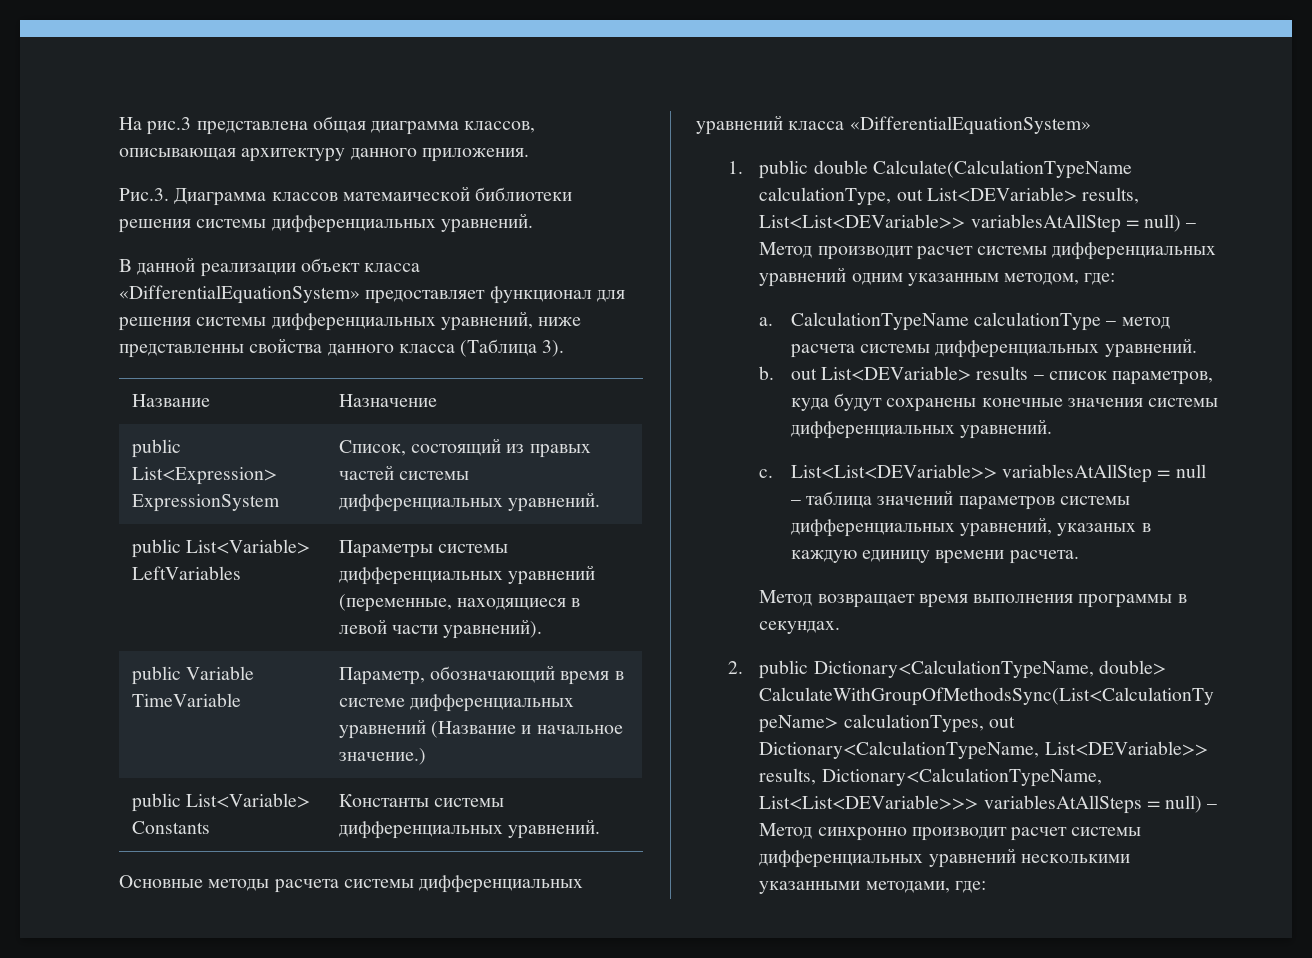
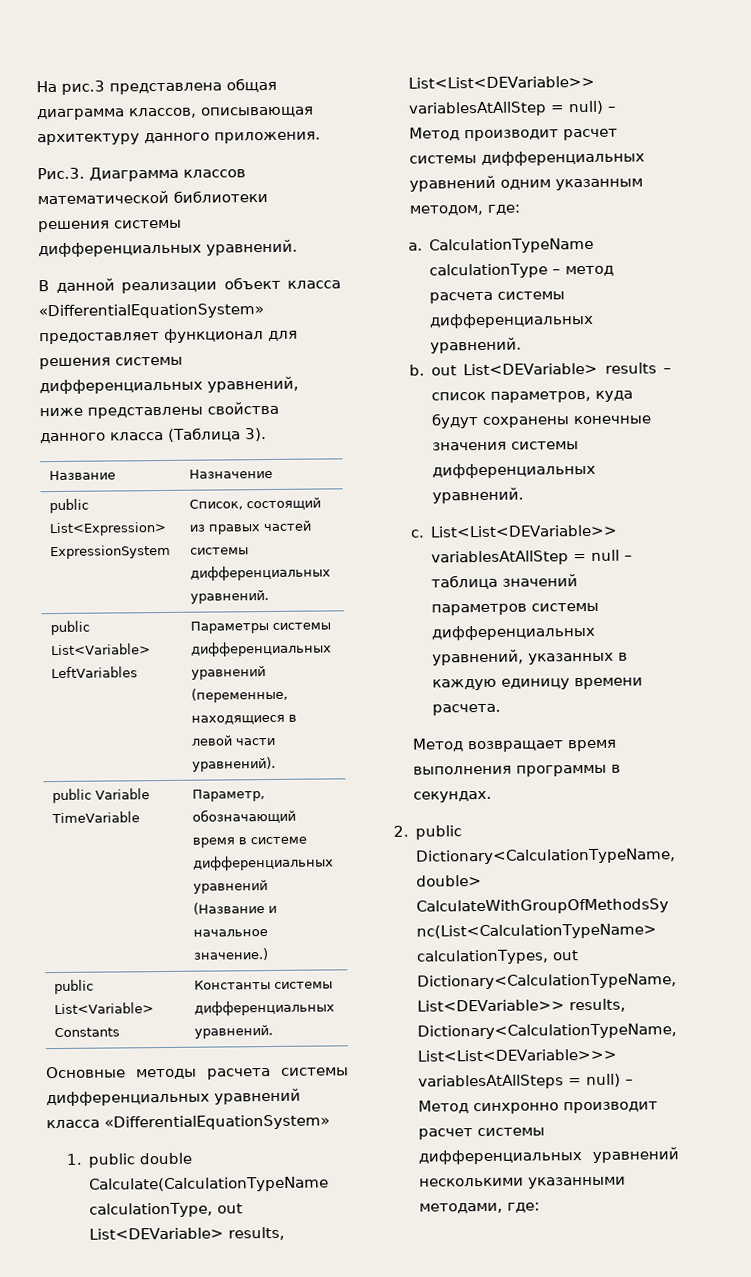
- Рис.3. Диаграмма классов матемаической библиотеки решения системы дифференциальных уравнений.
+ Рис.3. Диаграмма классов математической библиотеки решения системы дифференциальных уравнений.
- В данной реализации объект класса «DifferentialEquationSystem» предоставляет функционал для решения системы дифференциальных уравнений, ниже представленны свойства данного класса (Таблица 3).
+ В данной реализации объект класса «DifferentialEquationSystem» предоставляет функционал для решения системы дифференциальных уравнений, ниже представлены свойства данного класса (Таблица 3).
- List<List<DEVariable>> variablesAtAllStep = null – таблица значений параметров системы дифференциальных уравнений, указаных в каждую единицу времени расчета.
+ List<List<DEVariable>> variablesAtAllStep = null – таблица значений параметров системы дифференциальных уравнений, указанных в каждую единицу времени расчета.

